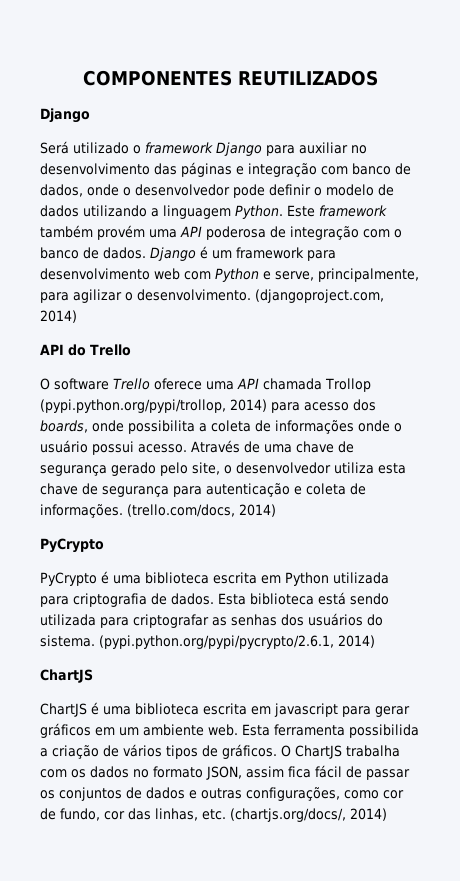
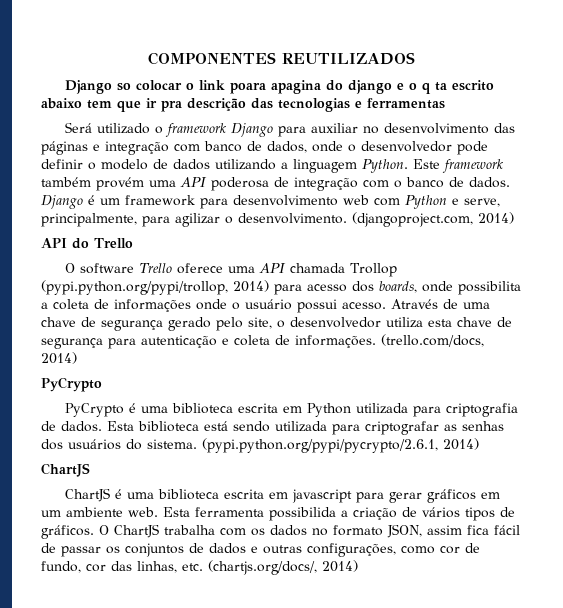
  COMPONENTES REUTILIZADOS
- Django
+ Django so colocar o link poara apagina do django e o q ta escrito abaixo tem que ir pra descrição das tecnologias e ferramentas

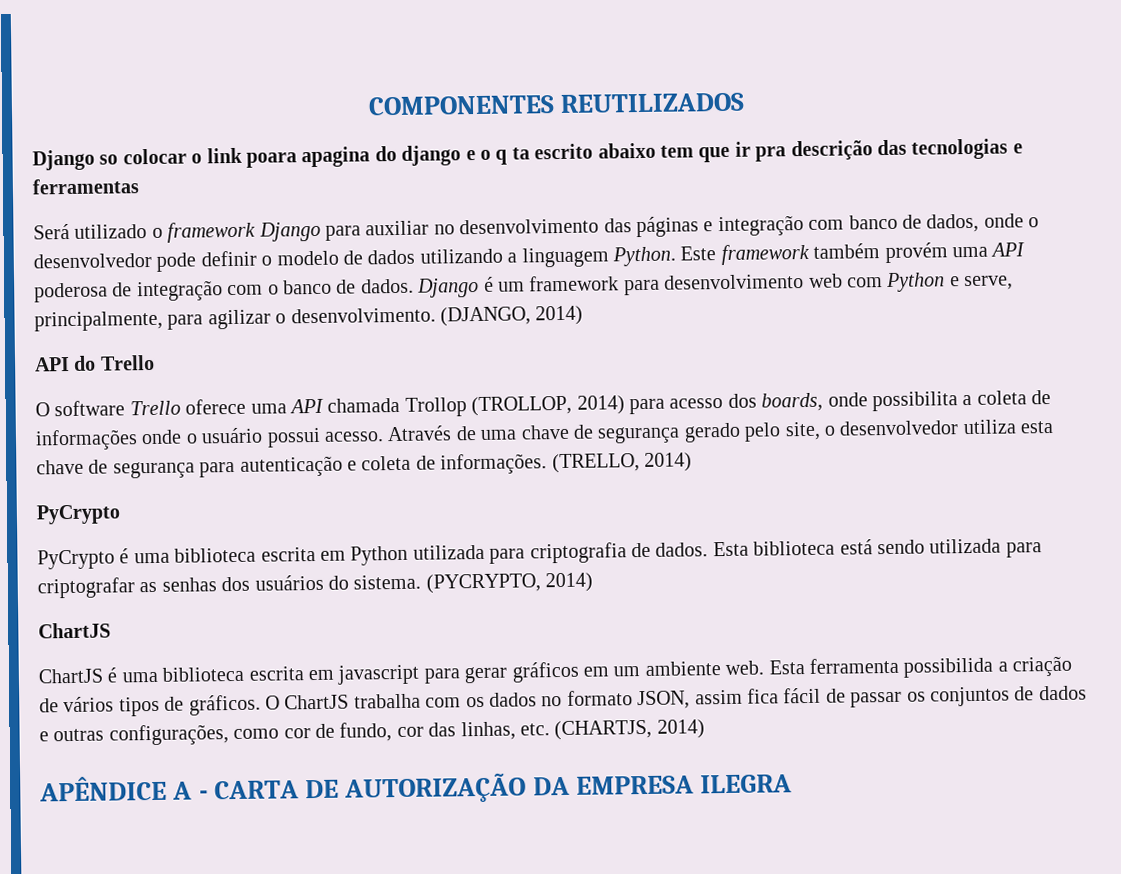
- (djangoproject.com, 2014)
+ (DJANGO, 2014)
- O software Trello oferece uma API chamada Trollop (pypi.python.org/pypi/trollop, 2014) para acesso dos boards, onde possibilita a coleta de informações onde o usuário possui acesso.
+ O software Trello oferece uma API chamada Trollop (TROLLOP, 2014) para acesso dos boards, onde possibilita a coleta de informações onde o usuário possui acesso.
- (trello.com/docs, 2014)
+ (TRELLO, 2014)
- (pypi.python.org/pypi/pycrypto/2.6.1, 2014)
+ (PYCRYPTO, 2014)
- O ChartJS trabalha com os dados no formato JSON, assim fica fácil de passar os conjuntos de dados e outras configurações, como cor de fundo, cor das linhas, etc. (chartjs.org/docs/, 2014)
+ O ChartJS trabalha com os dados no formato JSON, assim fica fácil de passar os conjuntos de dados e outras configurações, como cor de fundo, cor das linhas, etc. (CHARTJS, 2014)
+ APÊNDICE A - CARTA DE AUTORIZAÇÃO DA EMPRESA ILEGRA

